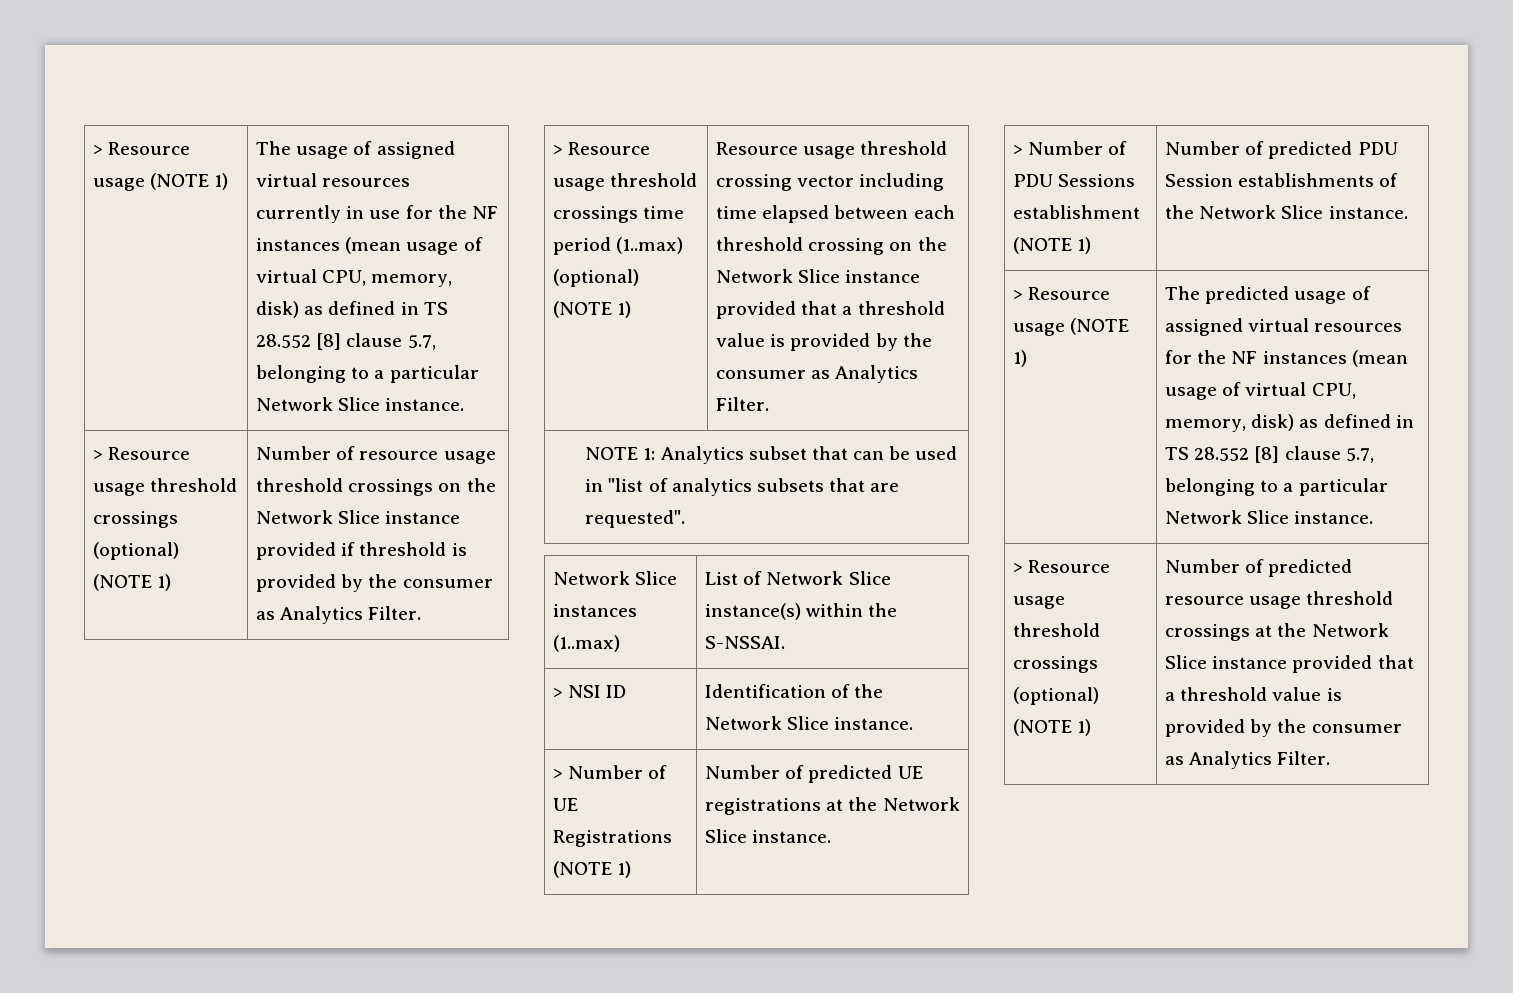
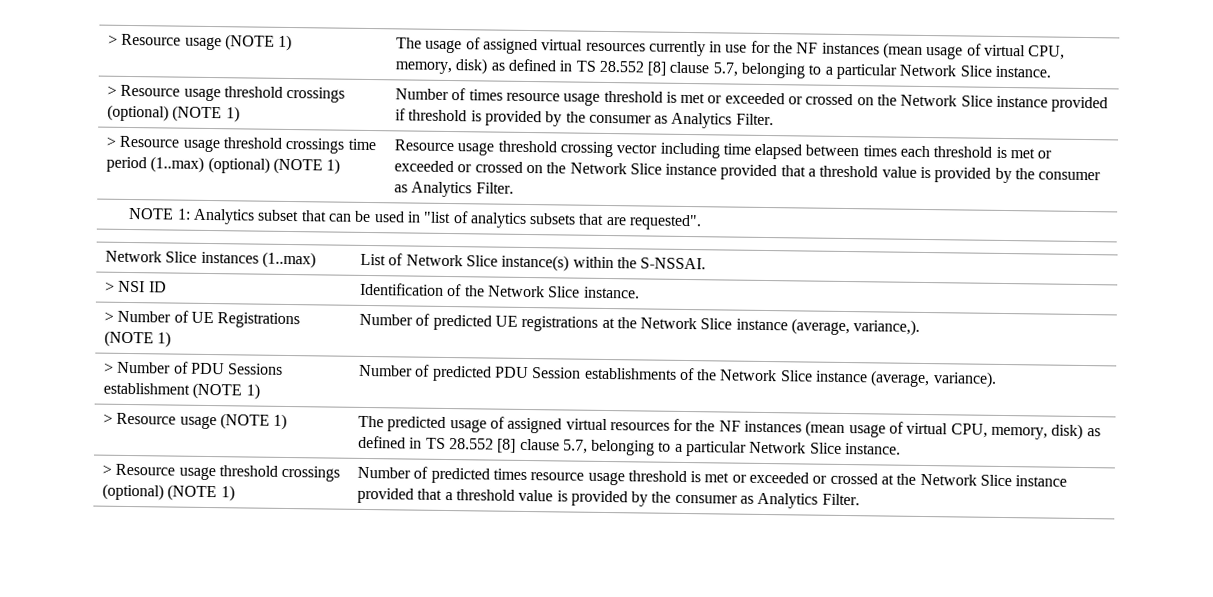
- > Resource usage threshold crossings (optional) (NOTE 1) | Number of resource usage threshold crossings on the Network Slice instance provided if threshold is provided by the consumer as Analytics Filter.
+ > Resource usage threshold crossings (optional) (NOTE 1) | Number of times resource usage threshold is met or exceeded or crossed on the Network Slice instance provided if threshold is provided by the consumer as Analytics Filter.
- Resource usage threshold crossing vector including time elapsed between each threshold crossing on the Network Slice instance provided that a threshold value is provided by the consumer as Analytics Filter.
+ Resource usage threshold crossing vector including time elapsed between times each threshold is met or exceeded or crossed on the Network Slice instance provided that a threshold value is provided by the consumer as Analytics Filter.
- > Number of UE Registrations (NOTE 1) | Number of predicted UE registrations at the Network Slice instance.
+ > Number of UE Registrations (NOTE 1) | Number of predicted UE registrations at the Network Slice instance (average, variance,).
- > Number of PDU Sessions establishment (NOTE 1) | Number of predicted PDU Session establishments of the Network Slice instance.
+ > Number of PDU Sessions establishment (NOTE 1) | Number of predicted PDU Session establishments of the Network Slice instance (average, variance).
- > Resource usage threshold crossings (optional) (NOTE 1) | Number of predicted resource usage threshold crossings at the Network Slice instance provided that a threshold value is provided by the consumer as Analytics Filter.
+ > Resource usage threshold crossings (optional) (NOTE 1) | Number of predicted times resource usage threshold is met or exceeded or crossed at the Network Slice instance provided that a threshold value is provided by the consumer as Analytics Filter.

